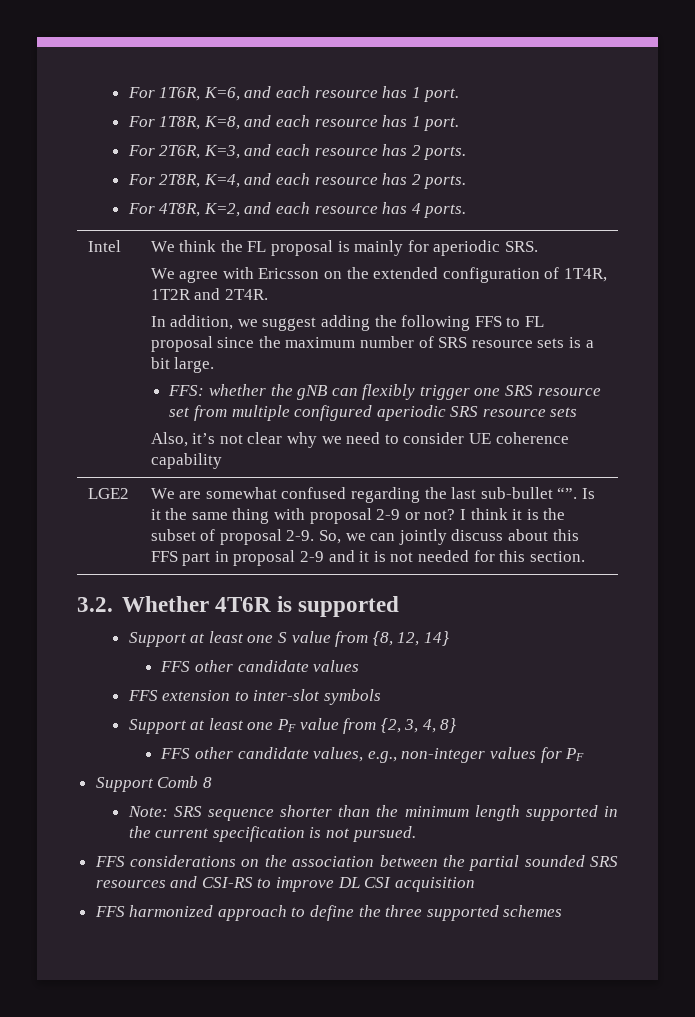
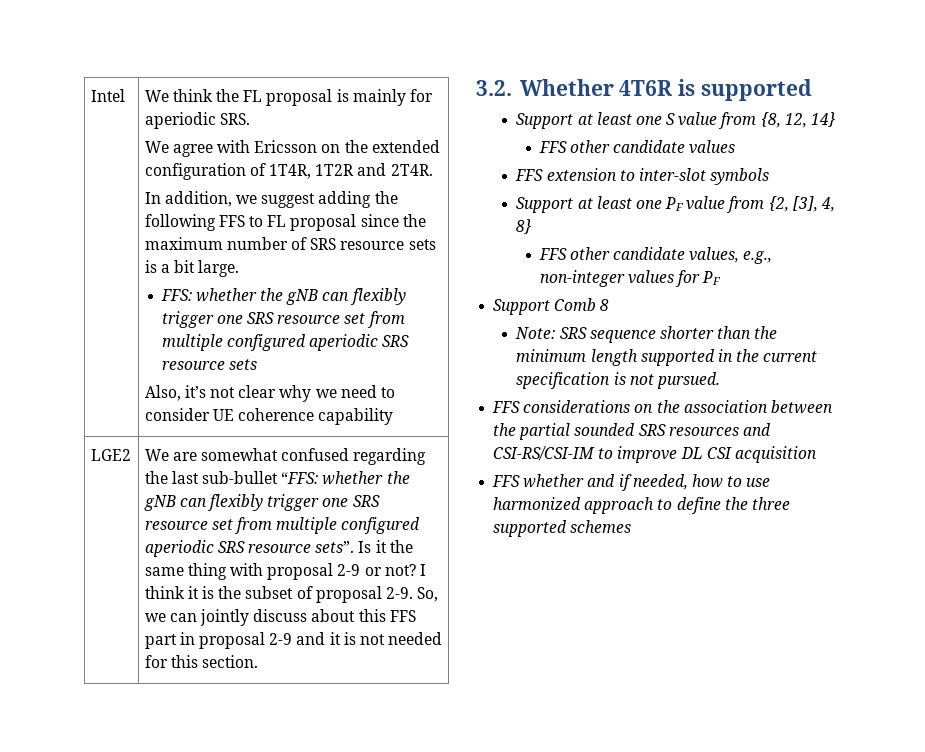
- For 1T6R, K=6, and each resource has 1 port.
- For 1T8R, K=8, and each resource has 1 port.
- For 2T6R, K=3, and each resource has 2 ports.
- For 2T8R, K=4, and each resource has 2 ports.
- For 4T8R, K=2, and each resource has 4 ports.
- We are somewhat confused regarding the last sub-bullet “”.
+ We are somewhat confused regarding the last sub-bullet “FFS: whether the gNB can flexibly trigger one SRS resource set from multiple configured aperiodic SRS resource sets”.
- Support at least one PF value from {2, 3, 4, 8}
+ Support at least one PF value from {2, [3], 4, 8}
- FFS considerations on the association between the partial sounded SRS resources and CSI-RS to improve DL CSI acquisition
+ FFS considerations on the association between the partial sounded SRS resources and CSI-RS/CSI-IM to improve DL CSI acquisition
- FFS harmonized approach to define the three supported schemes
+ FFS whether and if needed, how to use harmonized approach to define the three supported schemes

